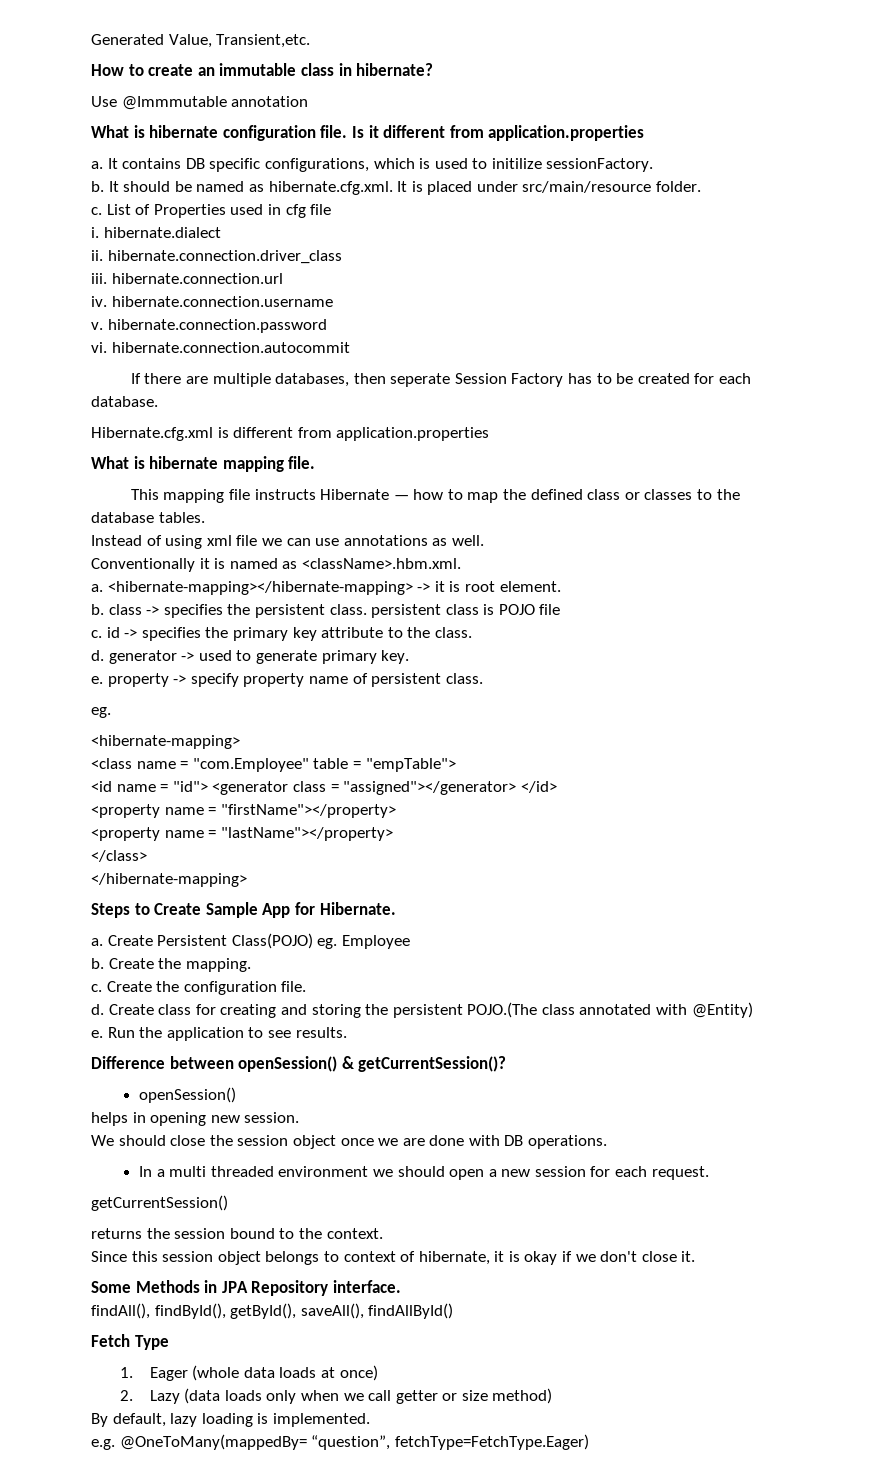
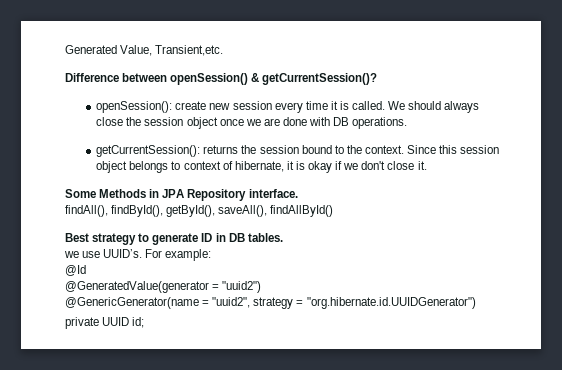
- How to create an immutable class in hibernate?
- Use @Immmutable annotation
- What is hibernate configuration file. Is it different from application.properties
- a. It contains DB specific configurations, which is used to initilize sessionFactory.
- b. It should be named as hibernate.cfg.xml. It is placed under src/main/resource folder.
- c. List of Properties used in cfg file
- i. hibernate.dialect
- ii. hibernate.connection.driver_class
- iii. hibernate.connection.url
- iv. hibernate.connection.username
- v. hibernate.connection.password
- vi. hibernate.connection.autocommit
- If there are multiple databases, then seperate Session Factory has to be created for each database.
- Hibernate.cfg.xml is different from application.properties
- What is hibernate mapping file.
- This mapping file instructs Hibernate — how to map the defined class or classes to the database tables.
- Instead of using xml file we can use annotations as well.
- Conventionally it is named as <className>.hbm.xml.
- a. <hibernate-mapping></hibernate-mapping> -> it is root element.
- b. class -> specifies the persistent class. persistent class is POJO file
- c. id -> specifies the primary key attribute to the class.
- d. generator -> used to generate primary key.
- e. property -> specify property name of persistent class.
- eg.
- <hibernate-mapping>
- <class name = "com.Employee" table = "empTable">
- <id name = "id"> <generator class = "assigned"></generator> </id>
- <property name = "firstName"></property>
- <property name = "lastName"></property>
- </class>
- </hibernate-mapping>
- Steps to Create Sample App for Hibernate.
- a. Create Persistent Class(POJO) eg. Employee
- b. Create the mapping.
- c. Create the configuration file.
- d. Create class for creating and storing the persistent POJO.(The class annotated with @Entity)
- e. Run the application to see results.
  Difference between openSession() & getCurrentSession()?
- openSession()
- helps in opening new session.
- We should close the session object once we are done with DB operations.
+ openSession(): create new session every time it is called. We should always close the session object once we are done with DB operations.
- In a multi threaded environment we should open a new session for each request.
- getCurrentSession()
- returns the session bound to the context.
- Since this session object belongs to context of hibernate, it is okay if we don't close it.
+ getCurrentSession(): returns the session bound to the context. Since this session object belongs to context of hibernate, it is okay if we don't close it.
- Fetch Type
- 1. Eager (whole data loads at once)
- 2. Lazy (data loads only when we call getter or size method)
- By default, lazy loading is implemented.
- e.g. @OneToMany(mappedBy= “question”, fetchType=FetchType.Eager)
+ Best strategy to generate ID in DB tables.
+ we use UUID’s. For example:
+ @Id
+ @GeneratedValue(generator = "uuid2")
+ @GenericGenerator(name = "uuid2", strategy = "org.hibernate.id.UUIDGenerator")
+ private UUID id;

